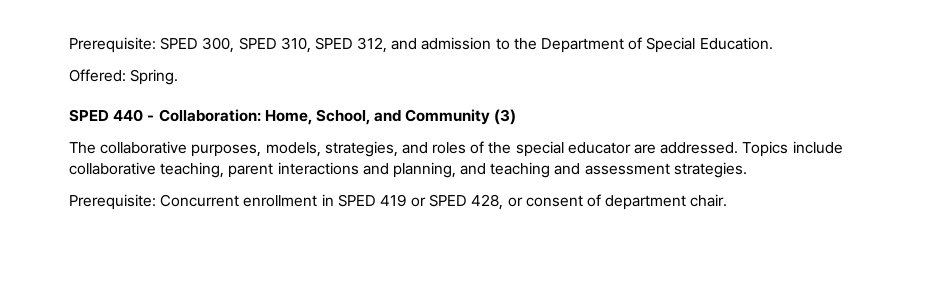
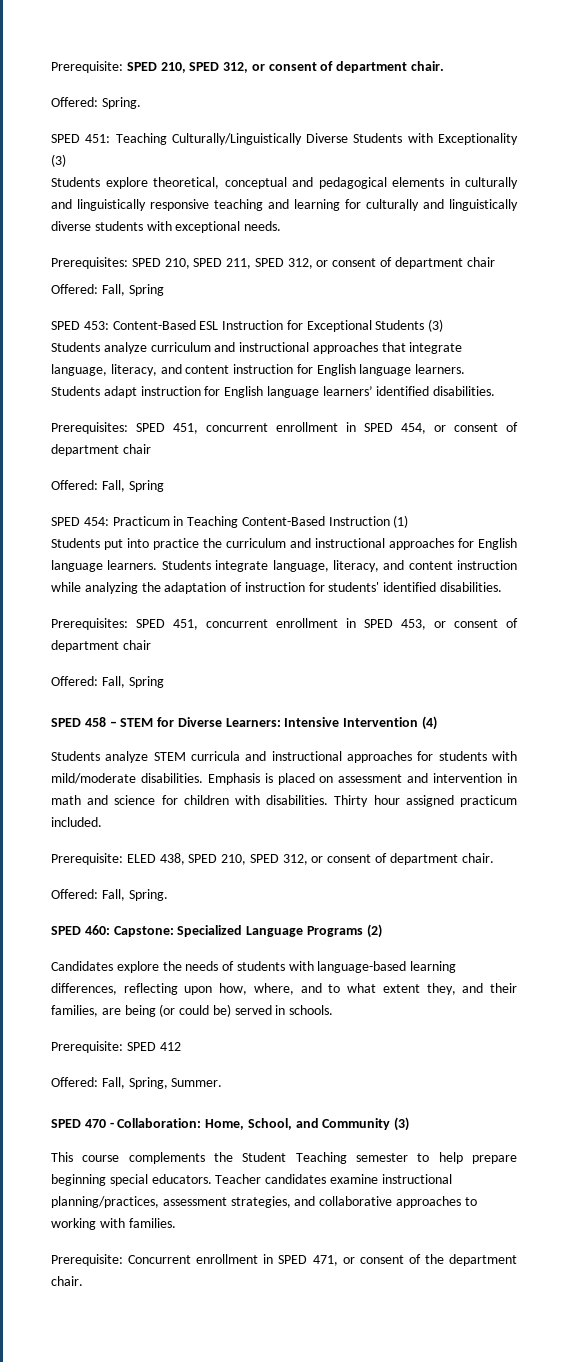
- Prerequisite: SPED 300, SPED 310, SPED 312, and admission to the Department of Special Education.
+ Prerequisite: SPED 210, SPED 312, or consent of department chair.
  Offered: Spring.
- SPED 440 - Collaboration: Home, School, and Community (3)
+ SPED 451: Teaching Culturally/Linguistically Diverse Students with Exceptionality (3)
+ Students explore theoretical, conceptual and pedagogical elements in culturally and linguistically responsive teaching and learning for culturally and linguistically diverse students with exceptional needs.
+ Prerequisites: SPED 210, SPED 211, SPED 312, or consent of department chair
+ Offered: Fall, Spring
+ SPED 453: Content-Based ESL Instruction for Exceptional Students (3)
+ Students analyze curriculum and instructional approaches that integrate language, literacy, and content instruction for English language learners. Students adapt instruction for English language learners’ identified disabilities.
+ Prerequisites: SPED 451, concurrent enrollment in SPED 454, or consent of department chair
+ Offered: Fall, Spring
+ SPED 454: Practicum in Teaching Content-Based Instruction (1)
+ Students put into practice the curriculum and instructional approaches for English language learners. Students integrate language, literacy, and content instruction while analyzing the adaptation of instruction for students' identified disabilities.
+ Prerequisites: SPED 451, concurrent enrollment in SPED 453, or consent of department chair
+ Offered: Fall, Spring
+ SPED 458 – STEM for Diverse Learners: Intensive Intervention (4)
+ Students analyze STEM curricula and instructional approaches for students with mild/moderate disabilities. Emphasis is placed on assessment and intervention in math and science for children with disabilities. Thirty hour assigned practicum included.
+ Prerequisite: ELED 438, SPED 210, SPED 312, or consent of department chair.
+ Offered: Fall, Spring.
+ SPED 460: Capstone: Specialized Language Programs (2)
+ Candidates explore the needs of students with language-based learning differences, reflecting upon how, where, and to what extent they, and their families, are being (or could be) served in schools.
+ Prerequisite: SPED 412
+ Offered: Fall, Spring, Summer.
+ SPED 470 - Collaboration: Home, School, and Community (3)
- The collaborative purposes, models, strategies, and roles of the special educator are addressed. Topics include collaborative teaching, parent interactions and planning, and teaching and assessment strategies.
+ This course complements the Student Teaching semester to help prepare beginning special educators. Teacher candidates examine instructional planning/practices, assessment strategies, and collaborative approaches to working with families.
- Prerequisite: Concurrent enrollment in SPED 419 or SPED 428, or consent of department chair.
+ Prerequisite: Concurrent enrollment in SPED 471, or consent of the department chair.

